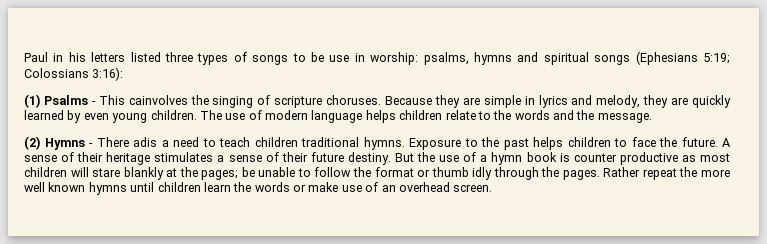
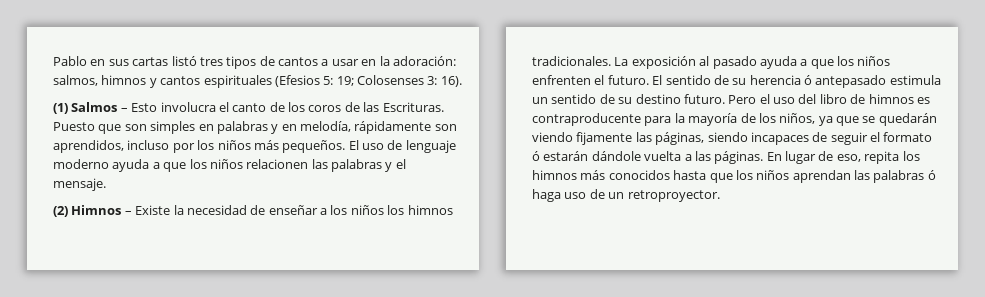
- Paul in his letters listed three types of songs to be use in worship: psalms, hymns and spiritual songs (Ephesians 5:19; Colossians 3:16):
- (1) Psalms - This cainvolves the singing of scripture choruses. Because they are simple in lyrics and melody, they are quickly learned by even young children. The use of modern language helps children relate to the words and the message.
- (2) Hymns - There adis a need to teach children traditional hymns. Exposure to the past helps children to face the future. A sense of their heritage stimulates a sense of their future destiny. But the use of a hymn book is counter productive as most children will stare blankly at the pages; be unable to follow the format or thumb idly through the pages. Rather repeat the more well known hymns until children learn the words or make use of an overhead screen.
+ Pablo en sus cartas listó tres tipos de cantos a usar en la adoración: salmos, himnos y cantos espirituales (Efesios 5: 19; Colosenses 3: 16).
+ (1) Salmos – Esto involucra el canto de los coros de las Escrituras. Puesto que son simples en palabras y en melodía, rápidamente son aprendidos, incluso por los niños más pequeños. El uso de lenguaje moderno ayuda a que los niños relacionen las palabras y el mensaje.
+ (2) Himnos – Existe la necesidad de enseñar a los niños los himnos tradicionales. La exposición al pasado ayuda a que los niños enfrenten el futuro. El sentido de su herencia ó antepasado estimula un sentido de su destino futuro. Pero el uso del libro de himnos es contraproducente para la mayoría de los niños, ya que se quedarán viendo fijamente las páginas, siendo incapaces de seguir el formato ó estarán dándole vuelta a las páginas. En lugar de eso, repita los himnos más conocidos hasta que los niños aprendan las palabras ó haga uso de un retroproyector.

